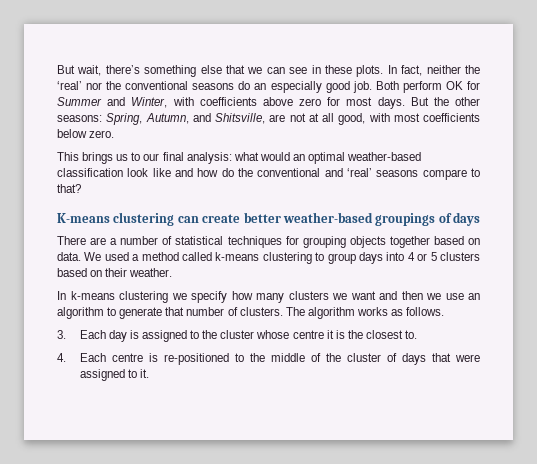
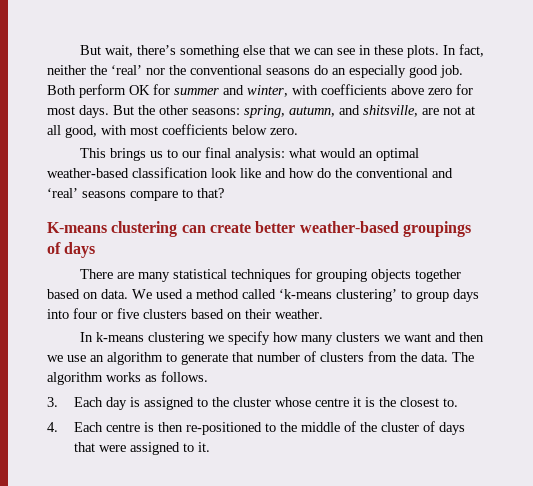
- Both perform OK for Summer and Winter, with coefficients above zero for most days.
+ Both perform OK for summer and winter, with coefficients above zero for most days.
- But the other seasons: Spring, Autumn, and Shitsville, are not at all good, with most coefficients below zero.
+ But the other seasons: spring, autumn, and shitsville, are not at all good, with most coefficients below zero.
- There are a number of statistical techniques for grouping objects together based on data.
+ There are many statistical techniques for grouping objects together based on data.
- We used a method called k-means clustering to group days into 4 or 5 clusters based on their weather.
+ We used a method called ‘k-means clustering’ to group days into four or five clusters based on their weather.
- In k-means clustering we specify how many clusters we want and then we use an algorithm to generate that number of clusters.
+ In k-means clustering we specify how many clusters we want and then we use an algorithm to generate that number of clusters from the data.
- 4. Each centre is re-positioned to the middle of the cluster of days that were assigned to it.
+ 4. Each centre is then re-positioned to the middle of the cluster of days that were assigned to it.

